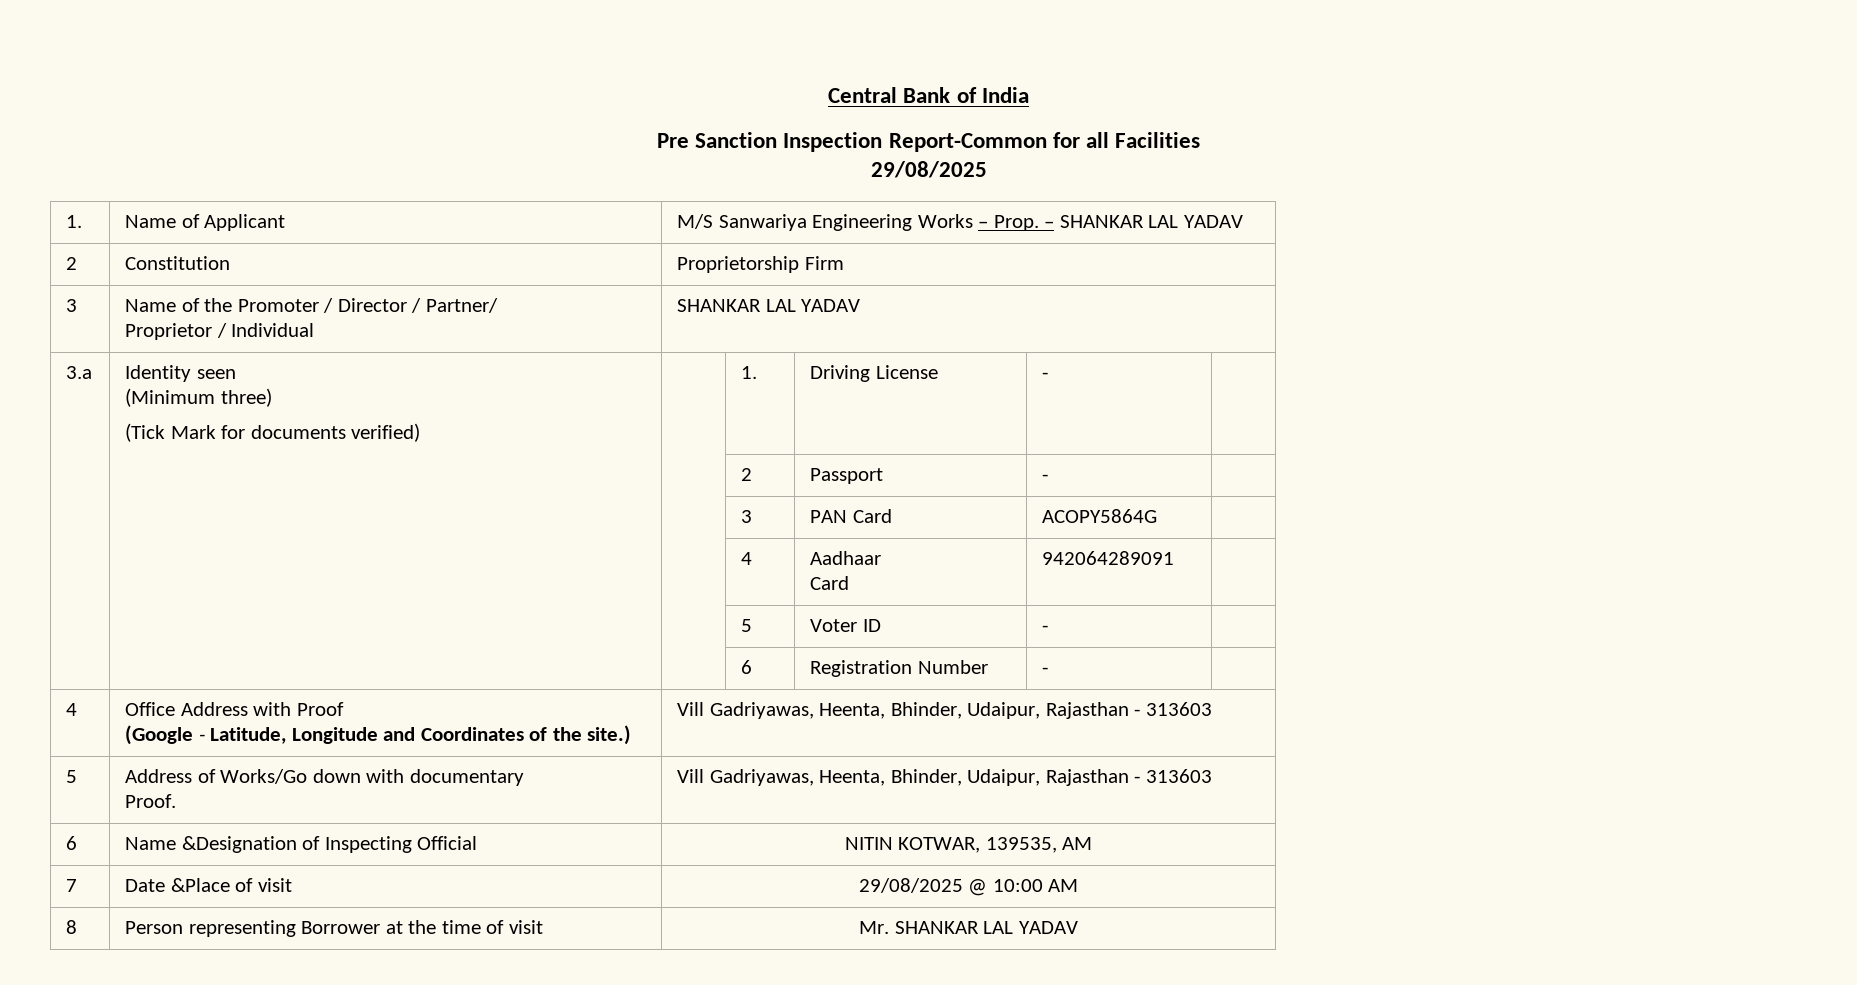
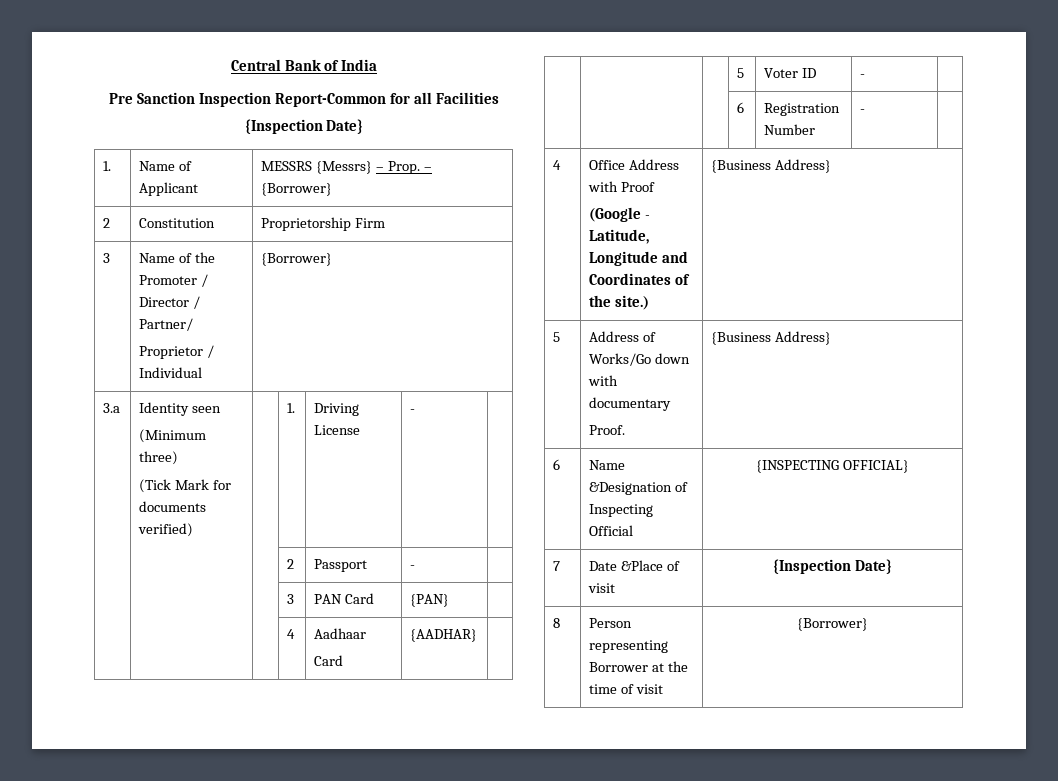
  Pre Sanction Inspection Report-Common for all Facilities
- 29/08/2025
+ {Inspection Date}
- 1. | Name of Applicant | M/S Sanwariya Engineering Works – Prop. – SHANKAR LAL YADAV
+ 1. | Name of Applicant | MESSRS {Messrs} – Prop. – {Borrower}
  3 | Name of the Promoter / Director / Partner/
- Proprietor / Individual | SHANKAR LAL YADAV
+ Proprietor / Individual | {Borrower}
- | | | 3 | PAN Card | ACOPY5864G |
+ | | | 3 | PAN Card | {PAN} |
  | | | 4 | Aadhaar
- Card | 942064289091 |
+ Card | {AADHAR} |
  4 | Office Address with Proof
- (Google - Latitude, Longitude and Coordinates of the site.) | Vill Gadriyawas, Heenta, Bhinder, Udaipur, Rajasthan - 313603
+ (Google - Latitude, Longitude and Coordinates of the site.) | {Business Address}
  5 | Address of Works/Go down with documentary
- Proof. | Vill Gadriyawas, Heenta, Bhinder, Udaipur, Rajasthan - 313603
+ Proof. | {Business Address}
- 6 | Name &Designation of Inspecting Official | NITIN KOTWAR, 139535, AM
+ 6 | Name &Designation of Inspecting Official | {INSPECTING OFFICIAL}
- 7 | Date &Place of visit | 29/08/2025 @ 10:00 AM
+ 7 | Date &Place of visit | {Inspection Date}
- 8 | Person representing Borrower at the time of visit | Mr. SHANKAR LAL YADAV
+ 8 | Person representing Borrower at the time of visit | {Borrower}

